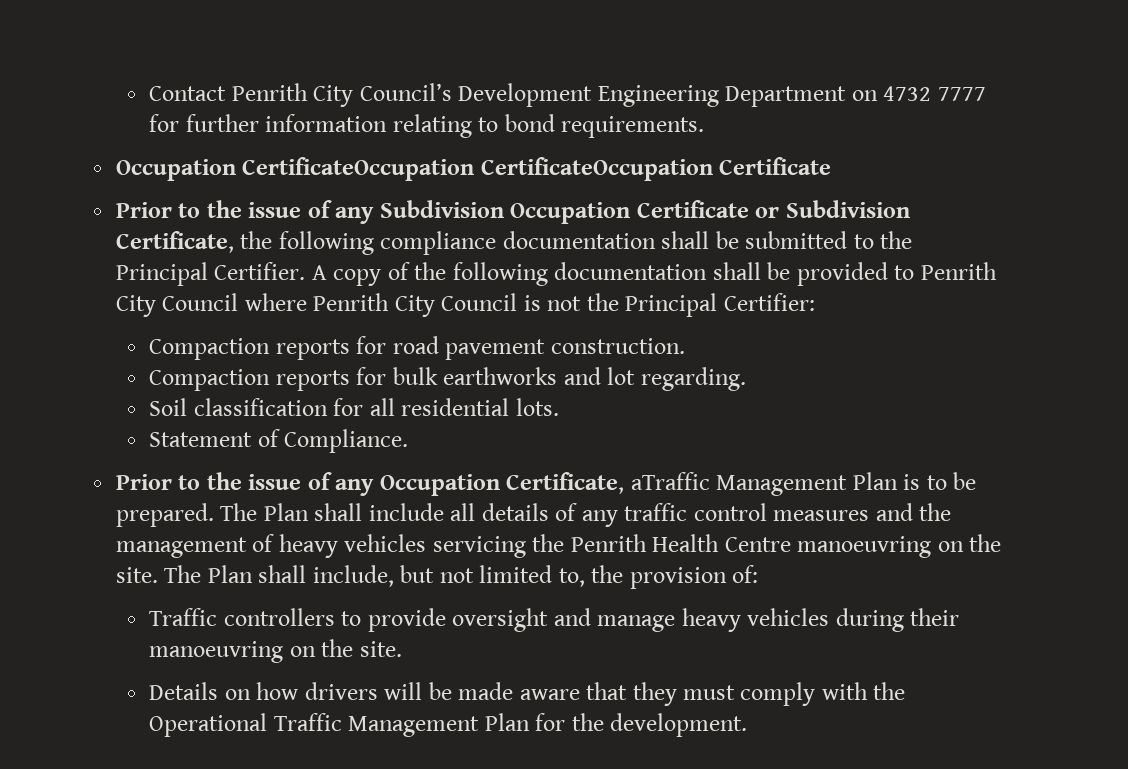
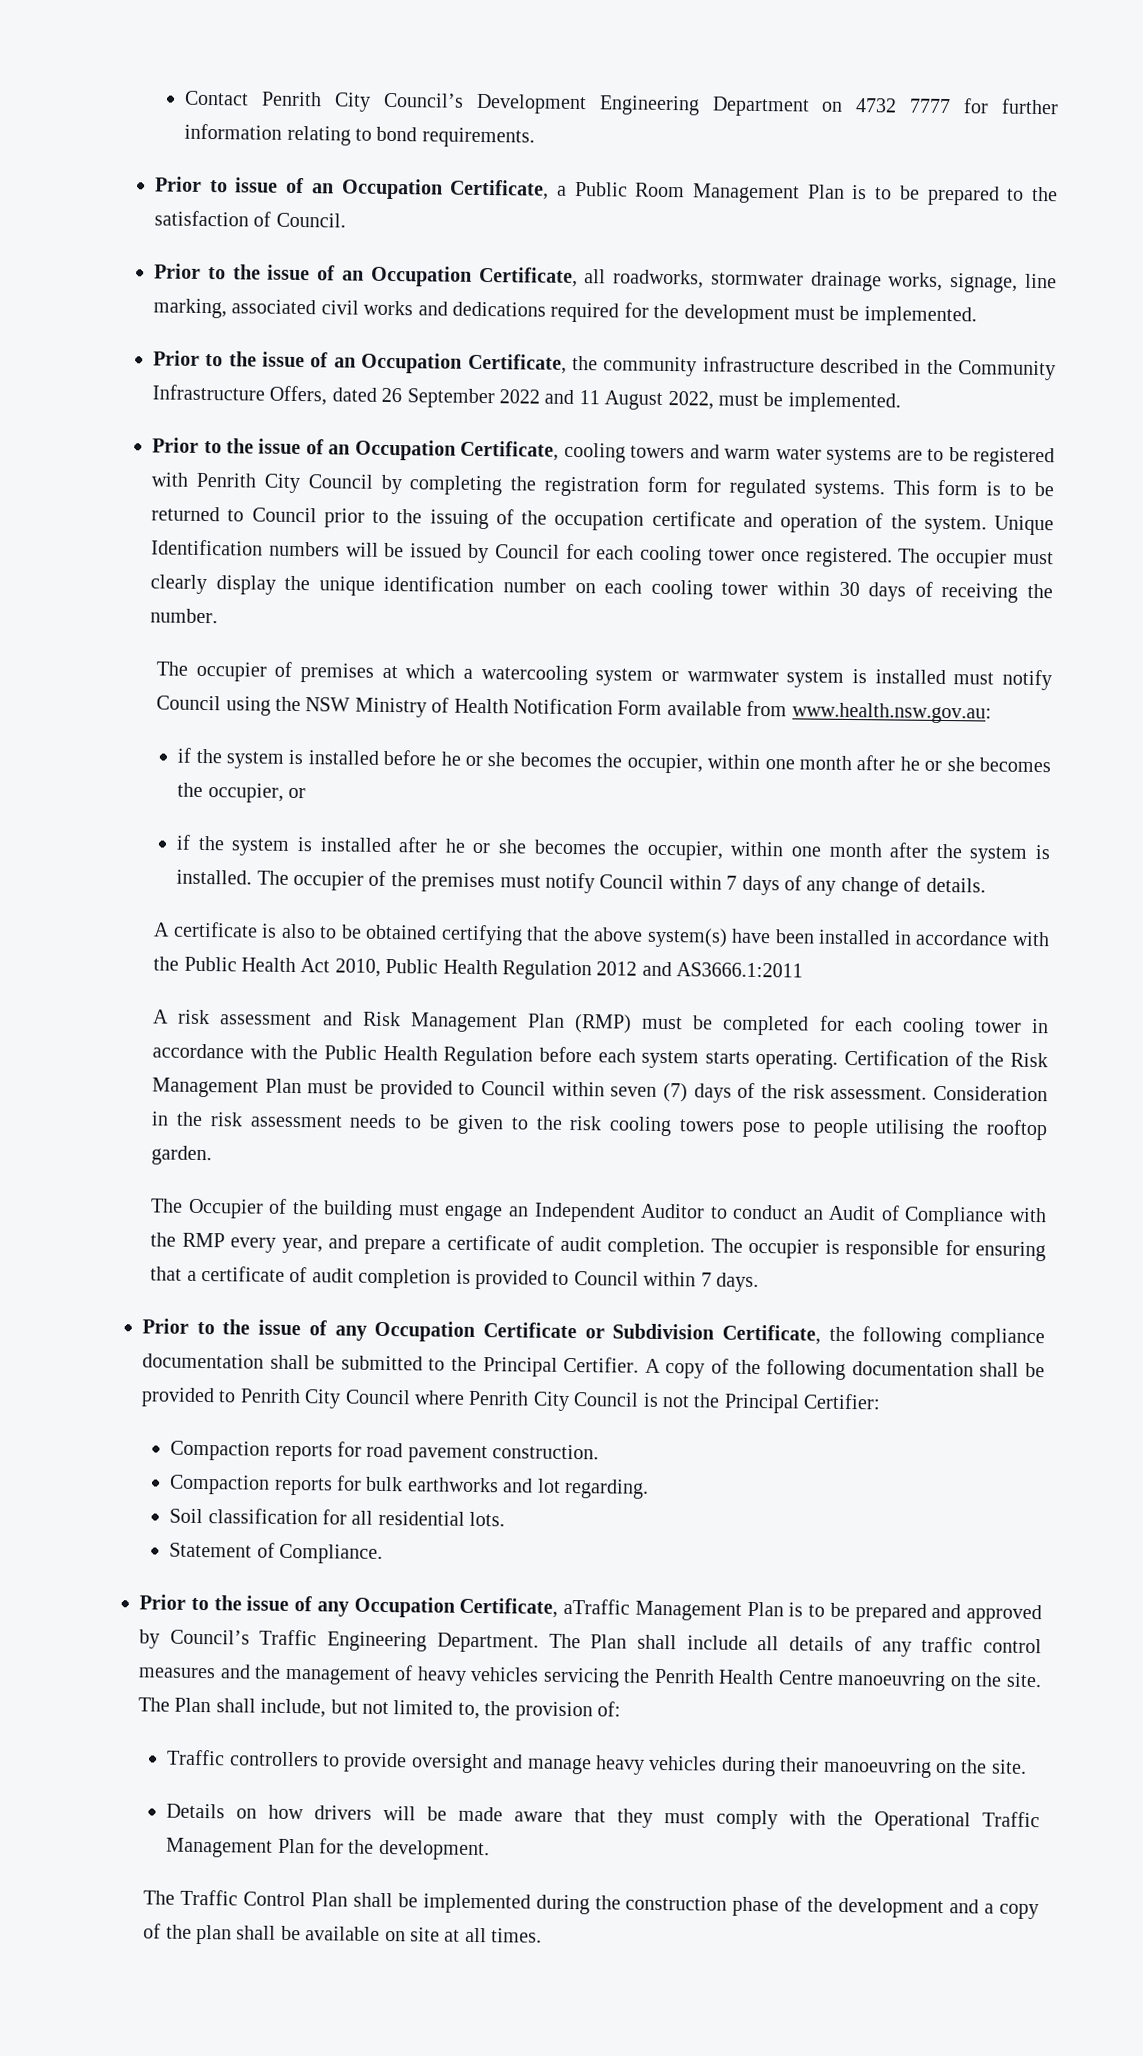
- Occupation CertificateOccupation CertificateOccupation Certificate
- Prior to the issue of any Subdivision Occupation Certificate or Subdivision Certificate, the following compliance documentation shall be submitted to the Principal Certifier.
+ Prior to issue of an Occupation Certificate, a Public Room Management Plan is to be prepared to the satisfaction of Council.
+ Prior to the issue of an Occupation Certificate, all roadworks, stormwater drainage works, signage, line marking, associated civil works and dedications required for the development must be implemented.
+ Prior to the issue of an Occupation Certificate, the community infrastructure described in the Community Infrastructure Offers, dated 26 September 2022 and 11 August 2022, must be implemented.
+ Prior to the issue of an Occupation Certificate, cooling towers and warm water systems are to be registered with Penrith City Council by completing the registration form for regulated systems. This form is to be returned to Council prior to the issuing of the occupation certificate and operation of the system. Unique Identification numbers will be issued by Council for each cooling tower once registered. The occupier must clearly display the unique identification number on each cooling tower within 30 days of receiving the number.
+ The occupier of premises at which a watercooling system or warmwater system is installed must notify Council using the NSW Ministry of Health Notification Form available from www.health.nsw.gov.au:
+ if the system is installed before he or she becomes the occupier, within one month after he or she becomes the occupier, or
+ if the system is installed after he or she becomes the occupier, within one month after the system is installed. The occupier of the premises must notify Council within 7 days of any change of details.
+ A certificate is also to be obtained certifying that the above system(s) have been installed in accordance with the Public Health Act 2010, Public Health Regulation 2012 and AS3666.1:2011
+ A risk assessment and Risk Management Plan (RMP) must be completed for each cooling tower in accordance with the Public Health Regulation before each system starts operating. Certification of the Risk Management Plan must be provided to Council within seven (7) days of the risk assessment. Consideration in the risk assessment needs to be given to the risk cooling towers pose to people utilising the rooftop garden.
+ The Occupier of the building must engage an Independent Auditor to conduct an Audit of Compliance with the RMP every year, and prepare a certificate of audit completion. The occupier is responsible for ensuring that a certificate of audit completion is provided to Council within 7 days.
+ Prior to the issue of any Occupation Certificate or Subdivision Certificate, the following compliance documentation shall be submitted to the Principal Certifier.
- Prior to the issue of any Occupation Certificate, aTraffic Management Plan is to be prepared.
+ Prior to the issue of any Occupation Certificate, aTraffic Management Plan is to be prepared and approved by Council’s Traffic Engineering Department.
+ The Traffic Control Plan shall be implemented during the construction phase of the development and a copy of the plan shall be available on site at all times.

